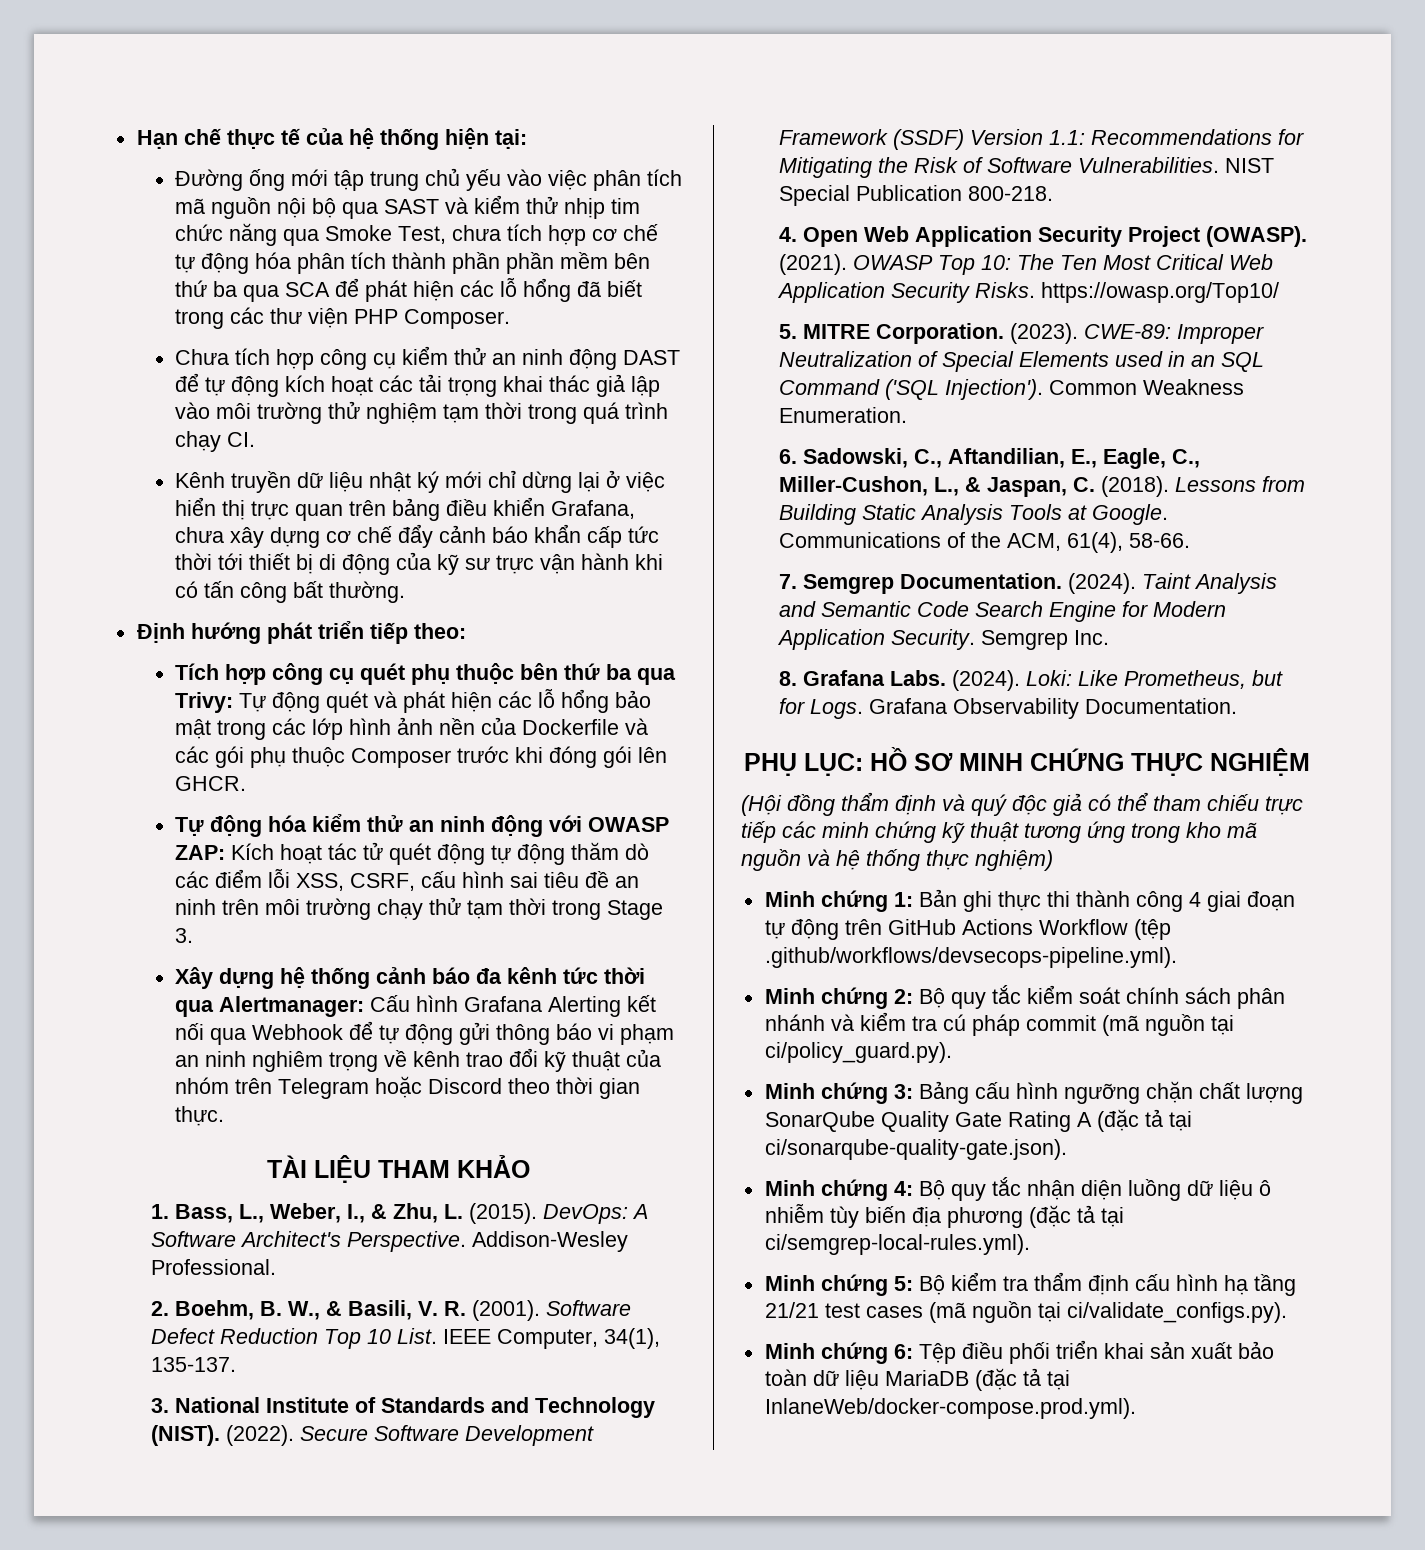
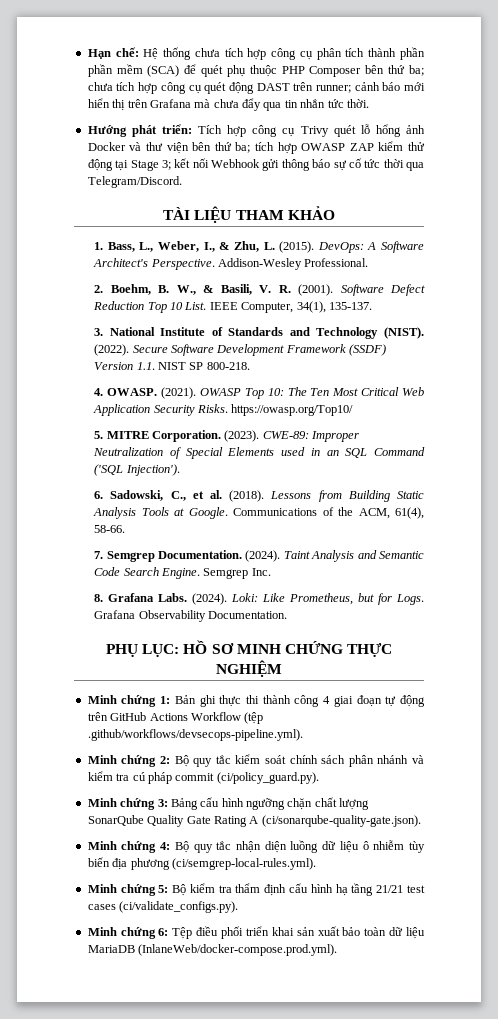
- Hạn chế thực tế của hệ thống hiện tại:
- Đường ống mới tập trung chủ yếu vào việc phân tích mã nguồn nội bộ qua SAST và kiểm thử nhịp tim chức năng qua Smoke Test, chưa tích hợp cơ chế tự động hóa phân tích thành phần phần mềm bên thứ ba qua SCA để phát hiện các lỗ hổng đã biết trong các thư viện PHP Composer.
- Chưa tích hợp công cụ kiểm thử an ninh động DAST để tự động kích hoạt các tải trọng khai thác giả lập vào môi trường thử nghiệm tạm thời trong quá trình chạy CI.
- Kênh truyền dữ liệu nhật ký mới chỉ dừng lại ở việc hiển thị trực quan trên bảng điều khiển Grafana, chưa xây dựng cơ chế đẩy cảnh báo khẩn cấp tức thời tới thiết bị di động của kỹ sư trực vận hành khi có tấn công bất thường.
- Định hướng phát triển tiếp theo:
- Tích hợp công cụ quét phụ thuộc bên thứ ba qua Trivy: Tự động quét và phát hiện các lỗ hổng bảo mật trong các lớp hình ảnh nền của Dockerfile và các gói phụ thuộc Composer trước khi đóng gói lên GHCR.
- Tự động hóa kiểm thử an ninh động với OWASP ZAP: Kích hoạt tác tử quét động tự động thăm dò các điểm lỗi XSS, CSRF, cấu hình sai tiêu đề an ninh trên môi trường chạy thử tạm thời trong Stage 3.
- Xây dựng hệ thống cảnh báo đa kênh tức thời qua Alertmanager: Cấu hình Grafana Alerting kết nối qua Webhook để tự động gửi thông báo vi phạm an ninh nghiêm trọng về kênh trao đổi kỹ thuật của nhóm trên Telegram hoặc Discord theo thời gian thực.
+ Hạn chế: Hệ thống chưa tích hợp công cụ phân tích thành phần phần mềm (SCA) để quét phụ thuộc PHP Composer bên thứ ba; chưa tích hợp công cụ quét động DAST trên runner; cảnh báo mới hiển thị trên Grafana mà chưa đẩy qua tin nhắn tức thời.
+ Hướng phát triển: Tích hợp công cụ Trivy quét lỗ hổng ảnh Docker và thư viện bên thứ ba; tích hợp OWASP ZAP kiểm thử động tại Stage 3; kết nối Webhook gửi thông báo sự cố tức thời qua Telegram/Discord.
- Secure Software Development Framework (SSDF) Version 1.1: Recommendations for Mitigating the Risk of Software Vulnerabilities. NIST Special Publication 800-218.
- 4. Open Web Application Security Project (OWASP).
+ Secure Software Development Framework (SSDF) Version 1.1. NIST SP 800-218.
+ 4. OWASP.
- Common Weakness Enumeration.
- 6. Sadowski, C., Aftandilian, E., Eagle, C., Miller-Cushon, L., & Jaspan, C. (2018).
+ 6. Sadowski, C., et al. (2018).
- Taint Analysis and Semantic Code Search Engine for Modern Application Security.
+ Taint Analysis and Semantic Code Search Engine.
- (Hội đồng thẩm định và quý độc giả có thể tham chiếu trực tiếp các minh chứng kỹ thuật tương ứng trong kho mã nguồn và hệ thống thực nghiệm)
- Minh chứng 2: Bộ quy tắc kiểm soát chính sách phân nhánh và kiểm tra cú pháp commit (mã nguồn tại ci/policy_guard.py).
+ Minh chứng 2: Bộ quy tắc kiểm soát chính sách phân nhánh và kiểm tra cú pháp commit (ci/policy_guard.py).
- Minh chứng 3: Bảng cấu hình ngưỡng chặn chất lượng SonarQube Quality Gate Rating A (đặc tả tại ci/sonarqube-quality-gate.json).
+ Minh chứng 3: Bảng cấu hình ngưỡng chặn chất lượng SonarQube Quality Gate Rating A (ci/sonarqube-quality-gate.json).
- Minh chứng 4: Bộ quy tắc nhận diện luồng dữ liệu ô nhiễm tùy biến địa phương (đặc tả tại ci/semgrep-local-rules.yml).
+ Minh chứng 4: Bộ quy tắc nhận diện luồng dữ liệu ô nhiễm tùy biến địa phương (ci/semgrep-local-rules.yml).
- Minh chứng 5: Bộ kiểm tra thẩm định cấu hình hạ tầng 21/21 test cases (mã nguồn tại ci/validate_configs.py).
+ Minh chứng 5: Bộ kiểm tra thẩm định cấu hình hạ tầng 21/21 test cases (ci/validate_configs.py).
- Minh chứng 6: Tệp điều phối triển khai sản xuất bảo toàn dữ liệu MariaDB (đặc tả tại InlaneWeb/docker-compose.prod.yml).
+ Minh chứng 6: Tệp điều phối triển khai sản xuất bảo toàn dữ liệu MariaDB (InlaneWeb/docker-compose.prod.yml).

